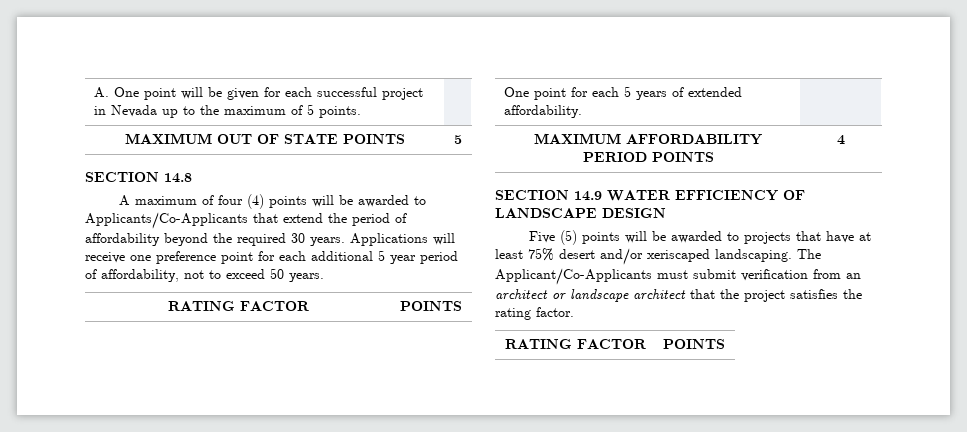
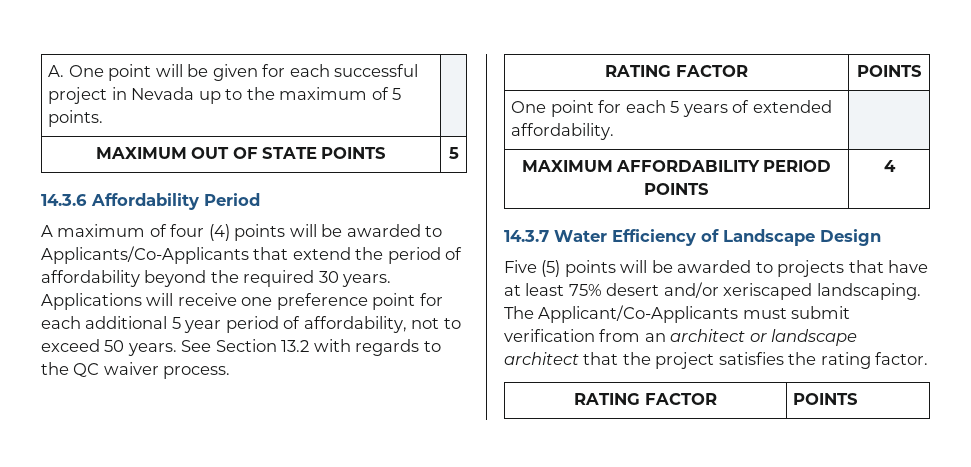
- SECTION 14.8
+ 14.3.6 Affordability Period
+ See Section 13.2 with regards to the QC waiver process.
- SECTION 14.9 WATER EFFICIENCY OF LANDSCAPE DESIGN
+ 14.3.7 Water Efficiency of Landscape Design

